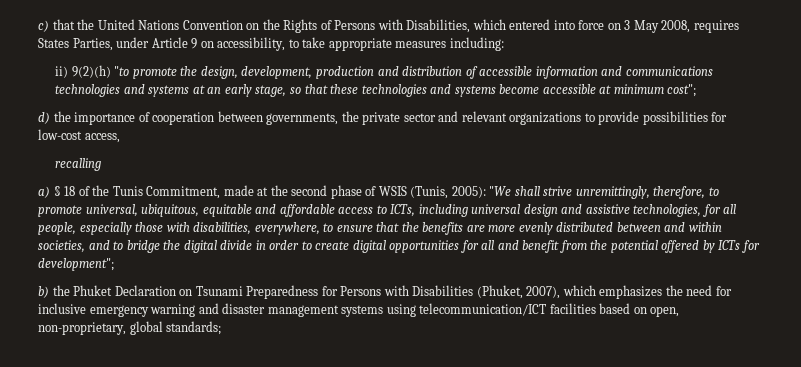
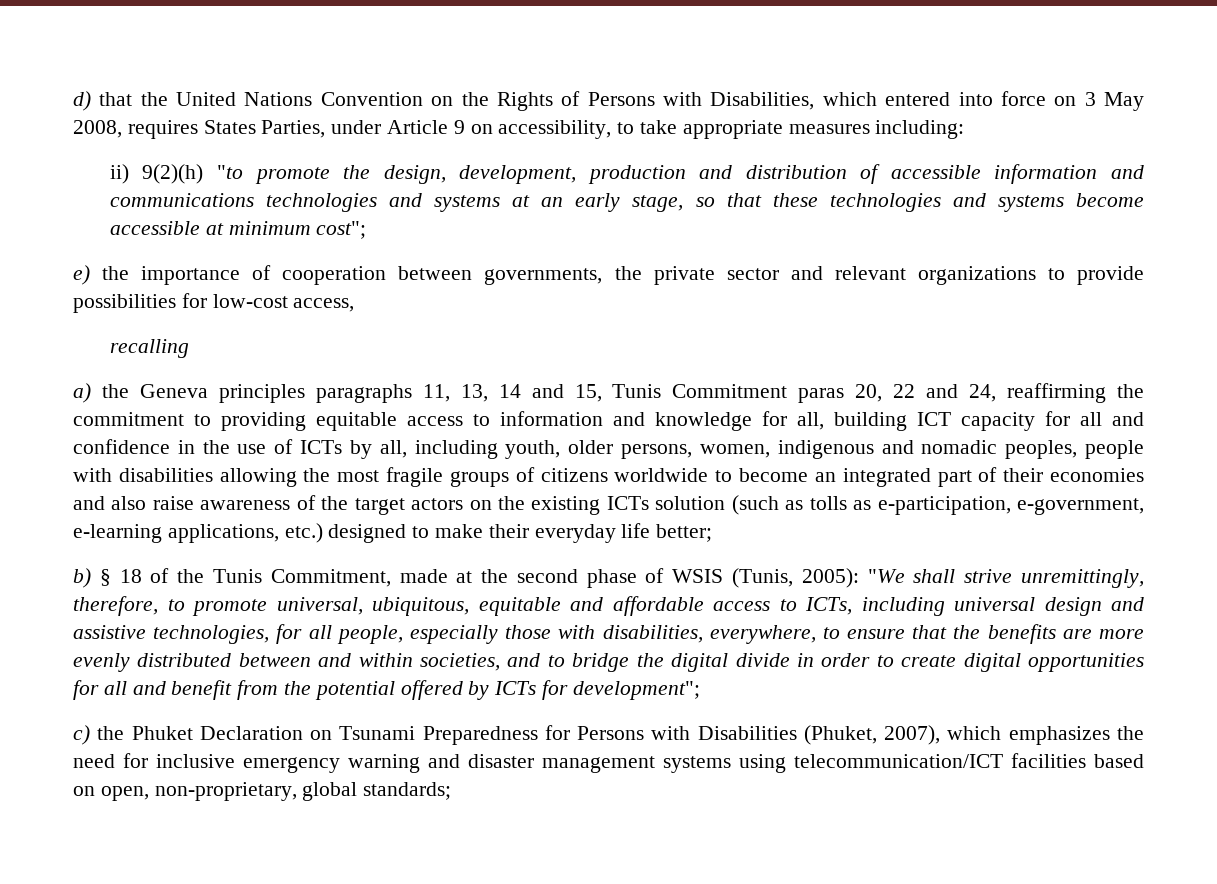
- c) that the United Nations Convention on the Rights of Persons with Disabilities, which entered into force on 3 May 2008, requires States Parties, under Article 9 on accessibility, to take appropriate measures including:
+ d) that the United Nations Convention on the Rights of Persons with Disabilities, which entered into force on 3 May 2008, requires States Parties, under Article 9 on accessibility, to take appropriate measures including:
- d) the importance of cooperation between governments, the private sector and relevant organizations to provide possibilities for low-cost access,
+ e) the importance of cooperation between governments, the private sector and relevant organizations to provide possibilities for low-cost access,
- a) § 18 of the Tunis Commitment, made at the second phase of WSIS (Tunis, 2005):
+ a) the Geneva principles paragraphs 11, 13, 14 and 15, Tunis Commitment paras 20, 22 and 24, reaffirming the commitment to providing equitable access to information and knowledge for all, building ICT capacity for all and confidence in the use of ICTs by all, including youth, older persons, women, indigenous and nomadic peoples, people with disabilities allowing the most fragile groups of citizens worldwide to become an integrated part of their economies and also raise awareness of the target actors on the existing ICTs solution (such as tolls as e-participation, e-government, e-learning applications, etc.) designed to make their everyday life better;
+ b) § 18 of the Tunis Commitment, made at the second phase of WSIS (Tunis, 2005):
- b) the Phuket Declaration on Tsunami Preparedness for Persons with Disabilities (Phuket, 2007), which emphasizes the need for inclusive emergency warning and disaster management systems using telecommunication/ICT facilities based on open, non-proprietary, global standards;
+ c) the Phuket Declaration on Tsunami Preparedness for Persons with Disabilities (Phuket, 2007), which emphasizes the need for inclusive emergency warning and disaster management systems using telecommunication/ICT facilities based on open, non-proprietary, global standards;

